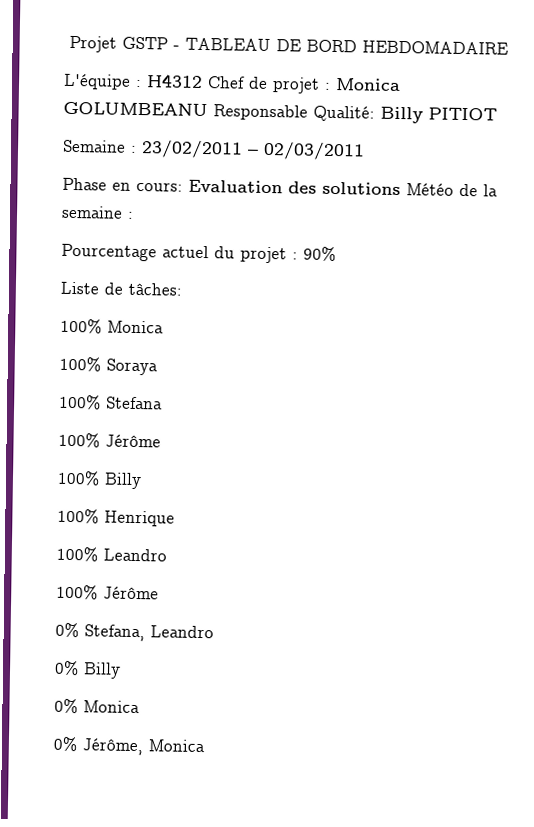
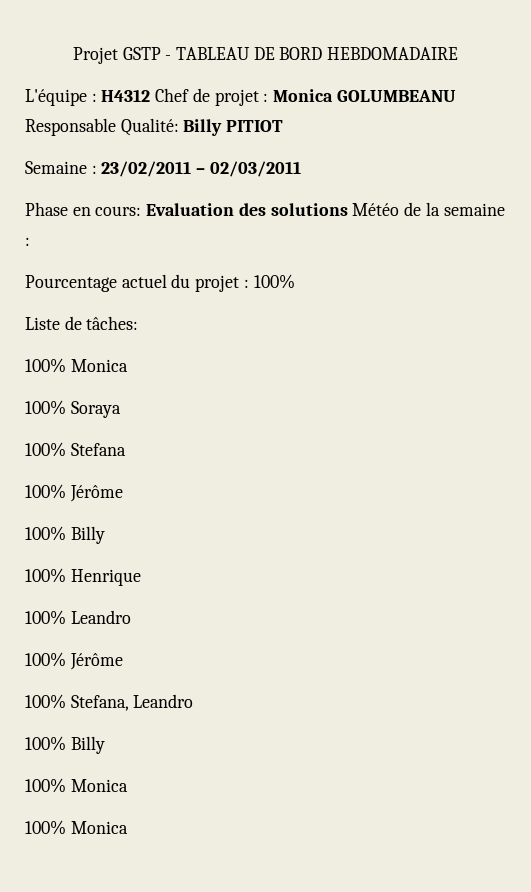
- Pourcentage actuel du projet : 90%
+ Pourcentage actuel du projet : 100%
- 0% Stefana, Leandro
- 0% Billy
- 0% Monica
- 0% Jérôme, Monica
+ 100% Stefana, Leandro
+ 100% Billy
+ 100% Monica
+ 100% Monica

